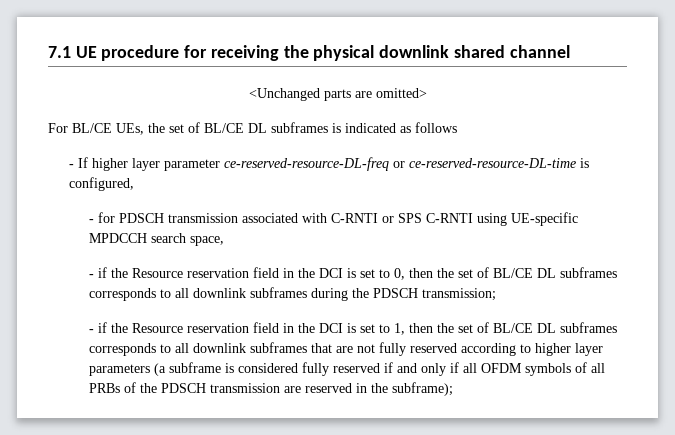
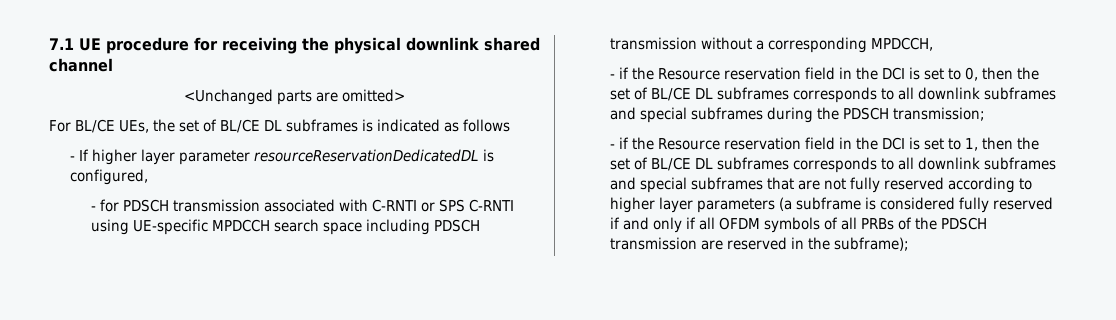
- - If higher layer parameter ce-reserved-resource-DL-freq or ce-reserved-resource-DL-time is configured,
+ - If higher layer parameter resourceReservationDedicatedDL is configured,
- - for PDSCH transmission associated with C-RNTI or SPS C-RNTI using UE-specific MPDCCH search space,
+ - for PDSCH transmission associated with C-RNTI or SPS C-RNTI using UE-specific MPDCCH search space including PDSCH transmission without a corresponding MPDCCH,
- - if the Resource reservation field in the DCI is set to 0, then the set of BL/CE DL subframes corresponds to all downlink subframes during the PDSCH transmission;
+ - if the Resource reservation field in the DCI is set to 0, then the set of BL/CE DL subframes corresponds to all downlink subframes and special subframes during the PDSCH transmission;
- - if the Resource reservation field in the DCI is set to 1, then the set of BL/CE DL subframes corresponds to all downlink subframes that are not fully reserved according to higher layer parameters (a subframe is considered fully reserved if and only if all OFDM symbols of all PRBs of the PDSCH transmission are reserved in the subframe);
+ - if the Resource reservation field in the DCI is set to 1, then the set of BL/CE DL subframes corresponds to all downlink subframes and special subframes that are not fully reserved according to higher layer parameters (a subframe is considered fully reserved if and only if all OFDM symbols of all PRBs of the PDSCH transmission are reserved in the subframe);

